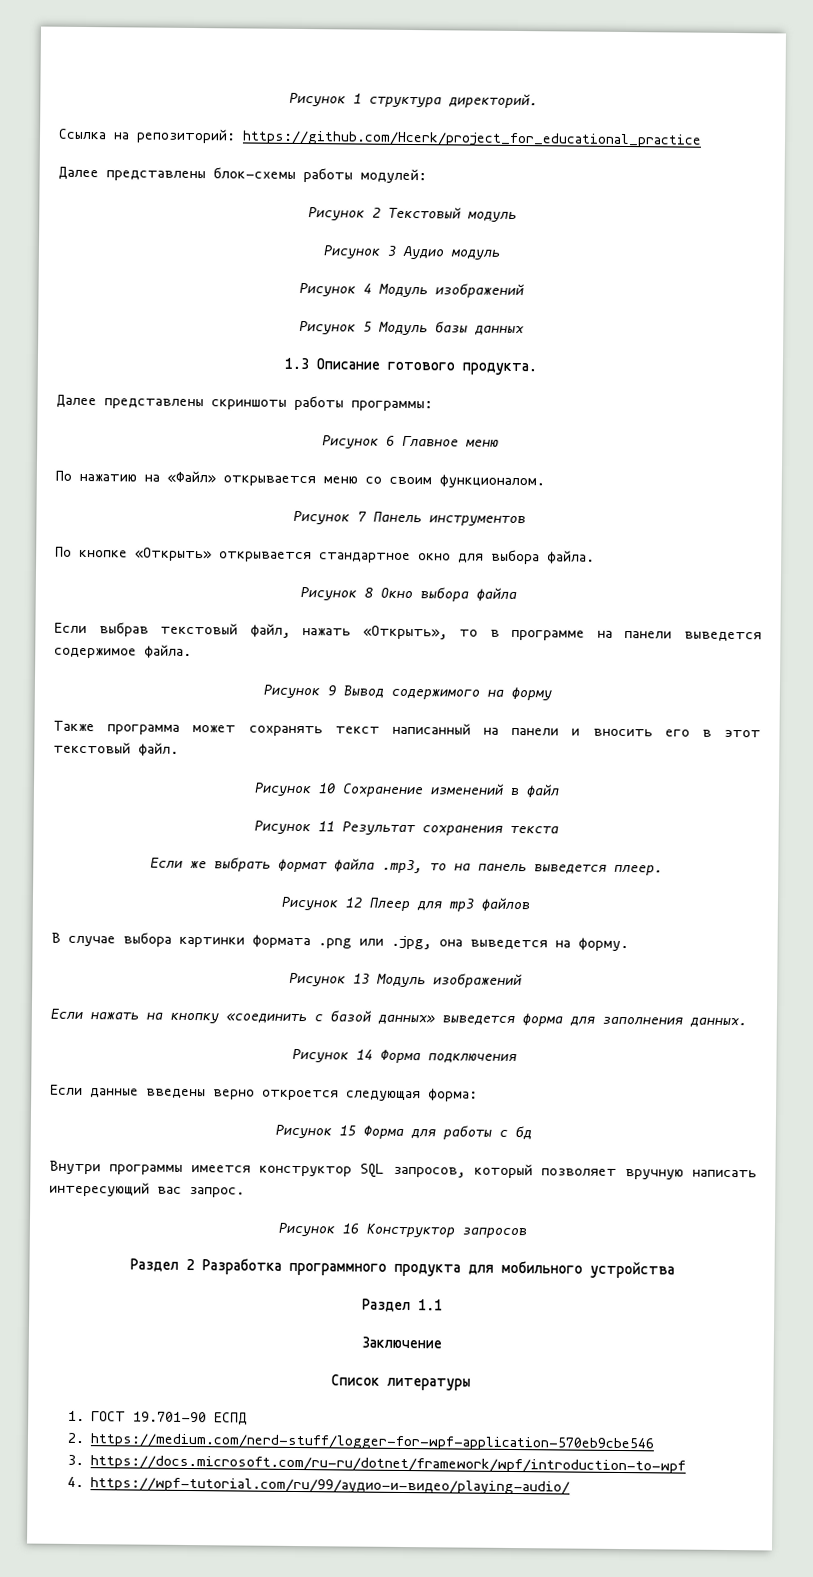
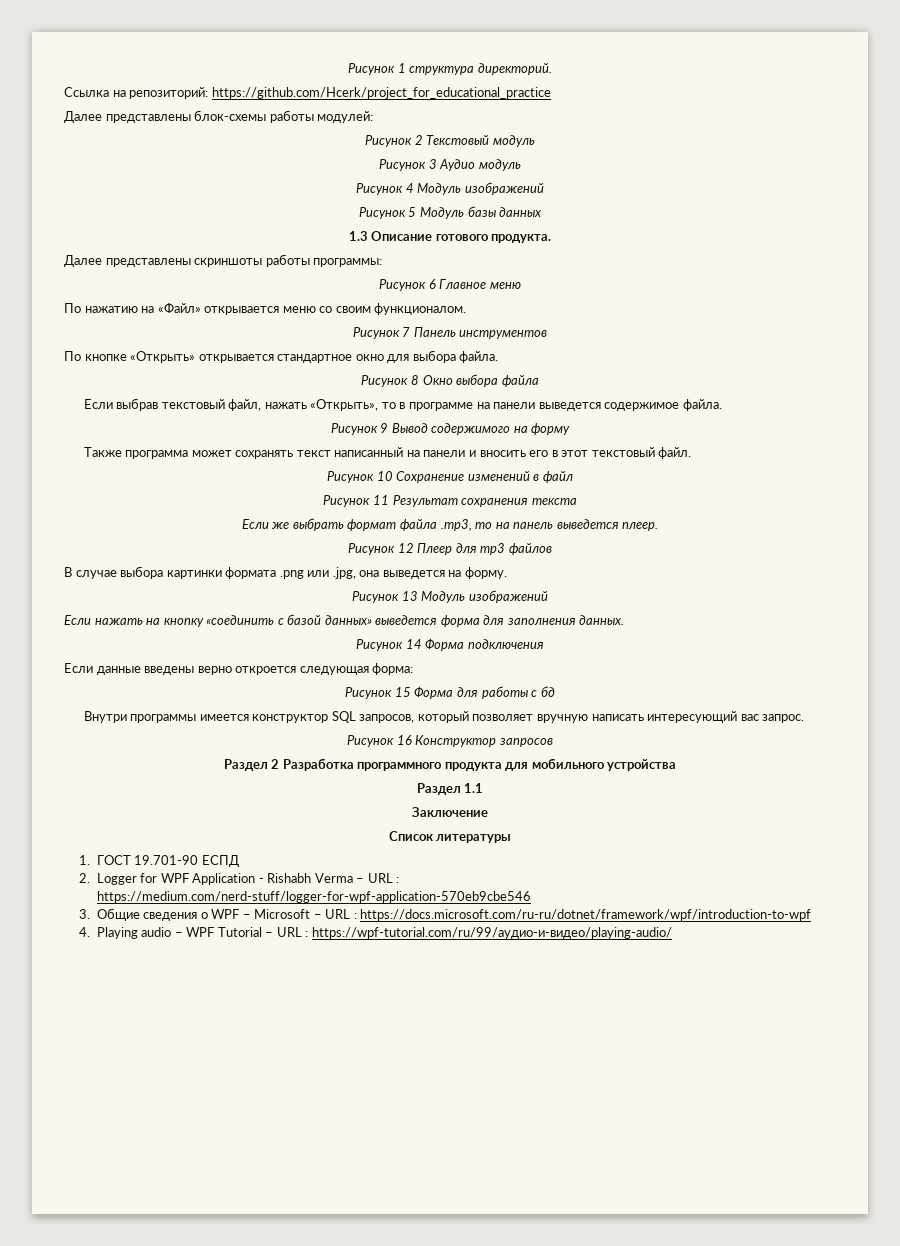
- 2. https://medium.com/nerd-stuff/logger-for-wpf-application-570eb9cbe546
- 3. https://docs.microsoft.com/ru-ru/dotnet/framework/wpf/introduction-to-wpf
- 4. https://wpf-tutorial.com/ru/99/аудио-и-видео/playing-audio/
+ 2. Logger for WPF Application - Rishabh Verma – URL : https://medium.com/nerd-stuff/logger-for-wpf-application-570eb9cbe546
+ 3. Общие сведения о WPF – Microsoft – URL : https://docs.microsoft.com/ru-ru/dotnet/framework/wpf/introduction-to-wpf
+ 4. Playing audio – WPF Tutorial – URL : https://wpf-tutorial.com/ru/99/аудио-и-видео/playing-audio/

